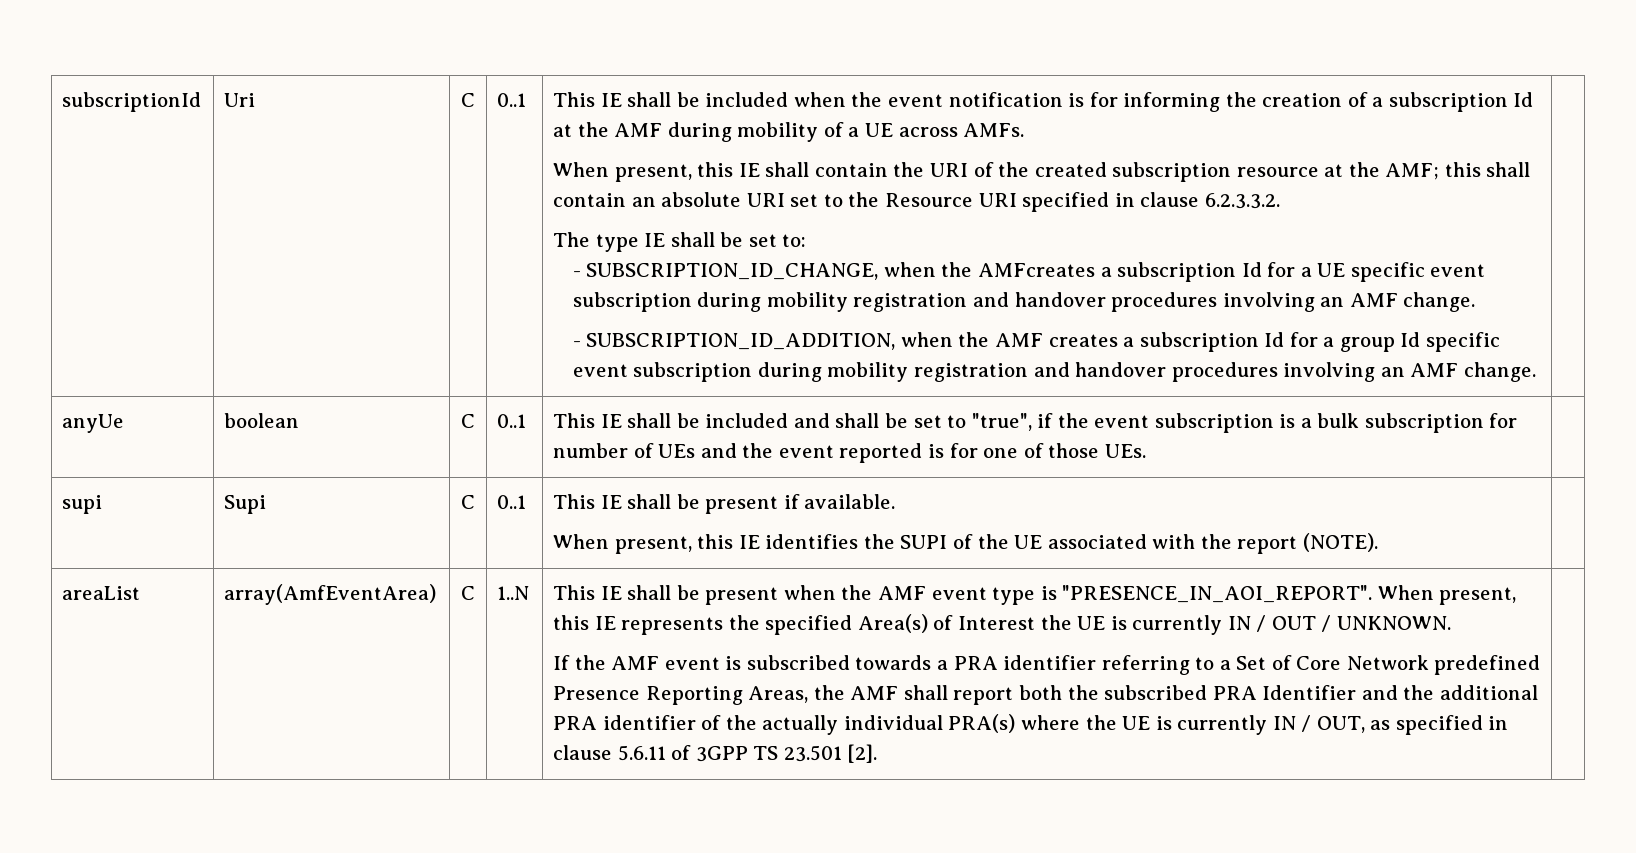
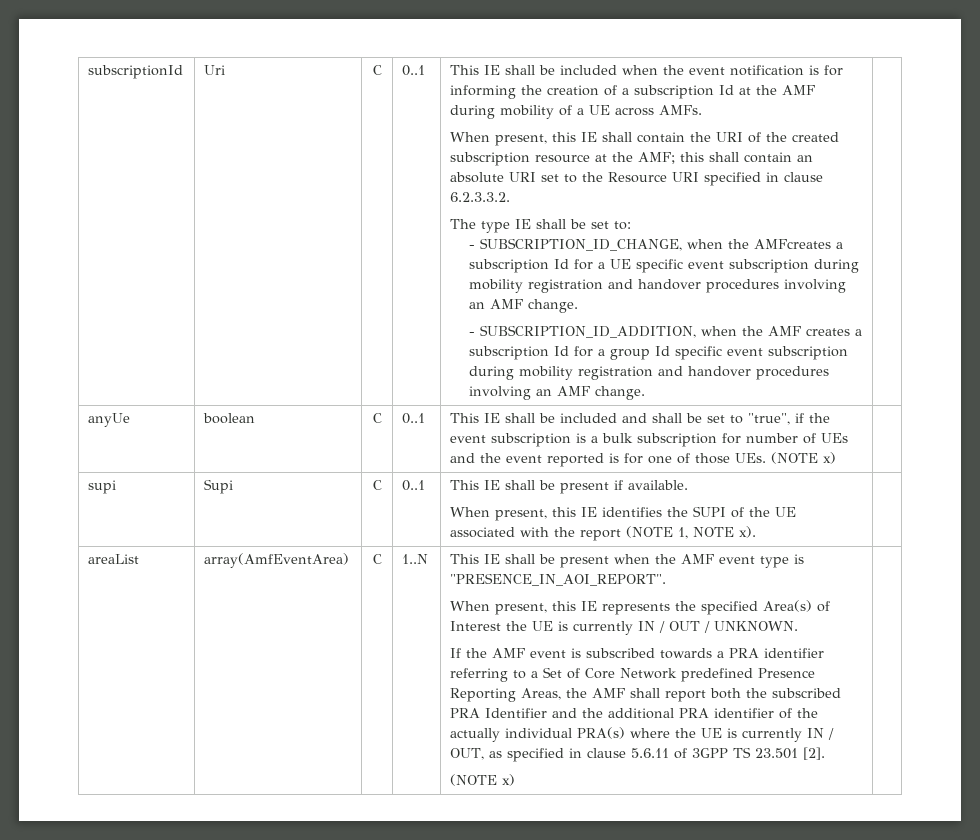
- anyUe | boolean | C | 0..1 | This IE shall be included and shall be set to "true", if the event subscription is a bulk subscription for number of UEs and the event reported is for one of those UEs. |
+ anyUe | boolean | C | 0..1 | This IE shall be included and shall be set to "true", if the event subscription is a bulk subscription for number of UEs and the event reported is for one of those UEs. (NOTE x) |
  supi | Supi | C | 0..1 | This IE shall be present if available.
- When present, this IE identifies the SUPI of the UE associated with the report (NOTE). |
+ When present, this IE identifies the SUPI of the UE associated with the report (NOTE 1, NOTE x). |
- This IE shall be present when the AMF event type is "PRESENCE_IN_AOI_REPORT". When present, this IE represents the specified Area(s) of Interest the UE is currently IN / OUT / UNKNOWN.
+ This IE shall be present when the AMF event type is "PRESENCE_IN_AOI_REPORT".
+ When present, this IE represents the specified Area(s) of Interest the UE is currently IN / OUT / UNKNOWN.
  If the AMF event is subscribed towards a PRA identifier referring to a Set of Core Network predefined Presence Reporting Areas, the AMF shall report both the subscribed PRA Identifier and the additional PRA identifier of the actually individual PRA(s) where the UE is currently IN / OUT, as specified in clause 5.6.11 of 3GPP TS 23.501 [2].
+ (NOTE x)

